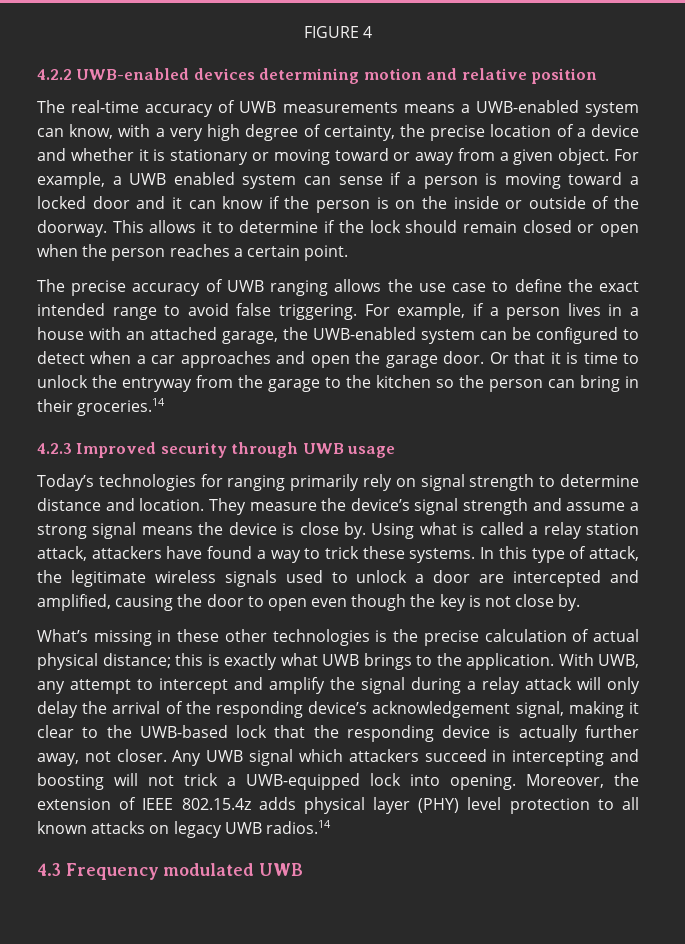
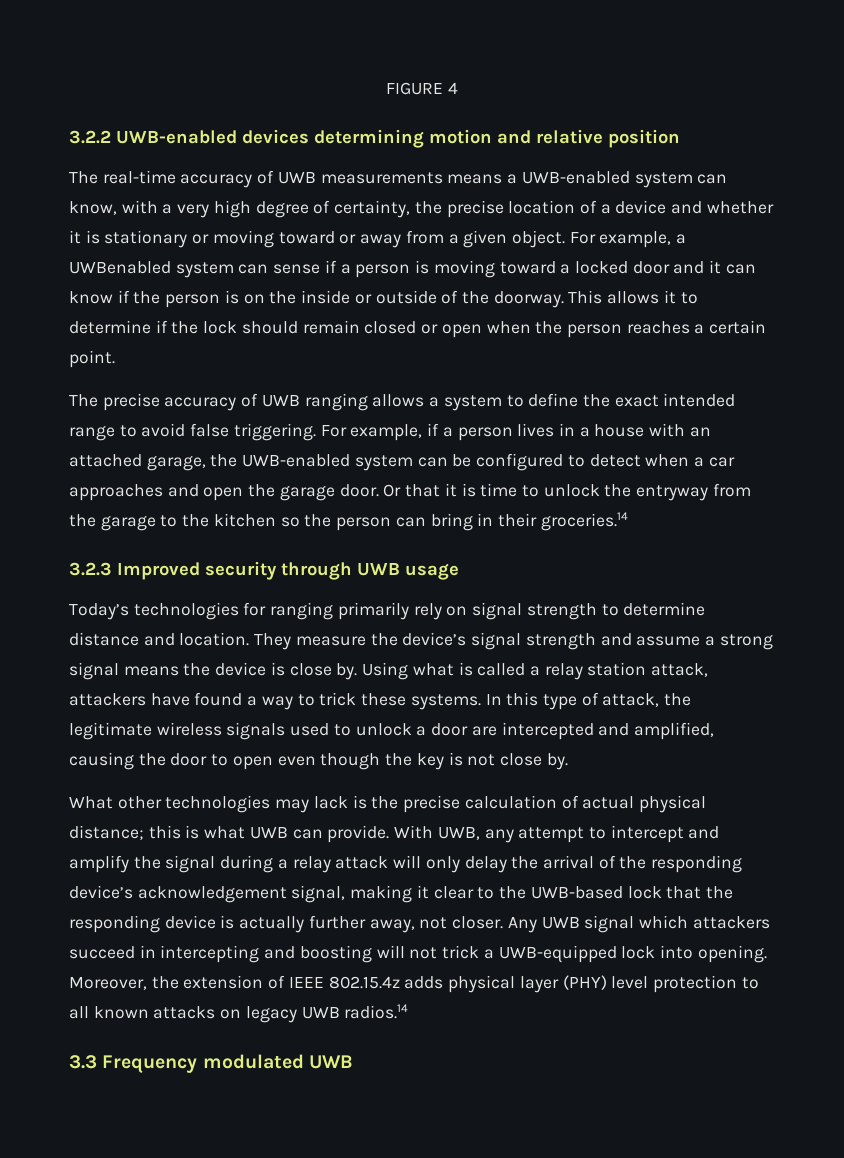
- 4.2.2 UWB-enabled devices determining motion and relative position
+ 3.2.2 UWB-enabled devices determining motion and relative position
- For example, a UWB enabled system can sense if a person is moving toward a locked door and it can know if the person is on the inside or outside of the doorway.
+ For example, a UWBenabled system can sense if a person is moving toward a locked door and it can know if the person is on the inside or outside of the doorway.
- The precise accuracy of UWB ranging allows the use case to define the exact intended range to avoid false triggering.
+ The precise accuracy of UWB ranging allows a system to define the exact intended range to avoid false triggering.
- 4.2.3 Improved security through UWB usage
+ 3.2.3 Improved security through UWB usage
- What’s missing in these other technologies is the precise calculation of actual physical distance; this is exactly what UWB brings to the application.
+ What other technologies may lack is the precise calculation of actual physical distance; this is what UWB can provide.
- 4.3 Frequency modulated UWB
+ 3.3 Frequency modulated UWB

